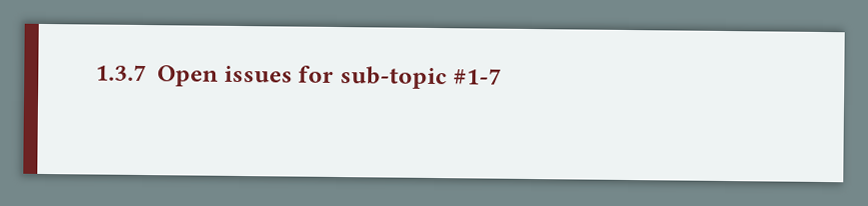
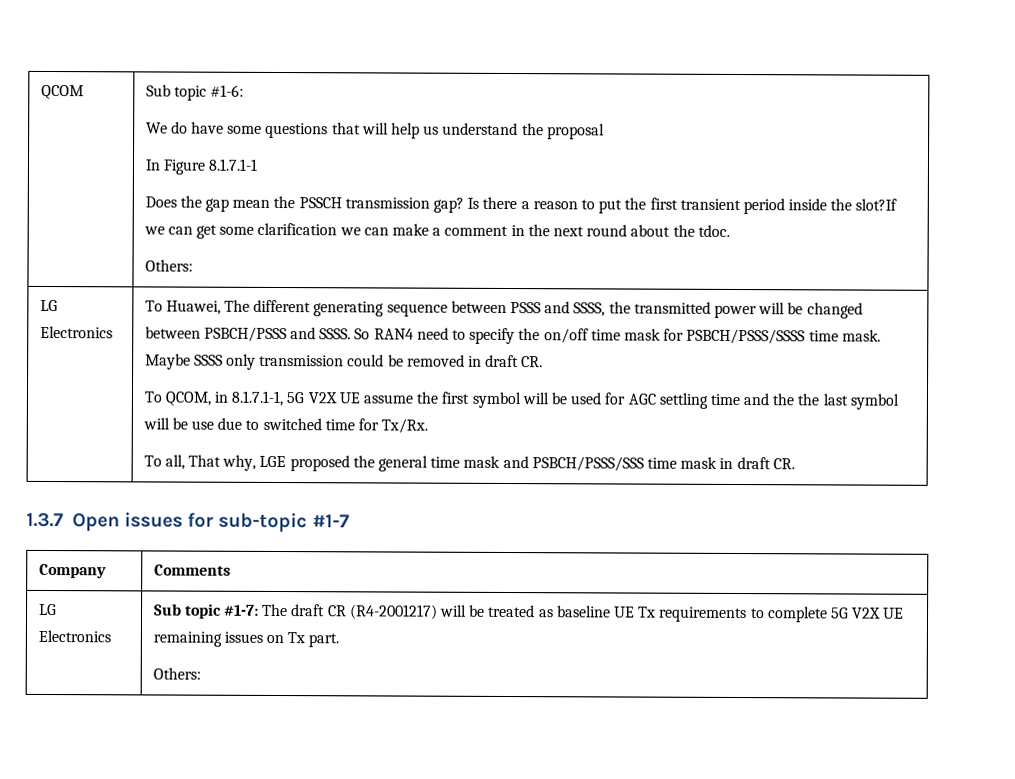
+ QCOM | Sub topic #1-6:
+ We do have some questions that will help us understand the proposal
+ In Figure 8.1.7.1-1
+ Does the gap mean the PSSCH transmission gap? Is there a reason to put the first transient period inside the slot?If we can get some clarification we can make a comment in the next round about the tdoc.
+ Others:
+ LG Electronics | To Huawei, The different generating sequence between PSSS and SSSS, the transmitted power will be changed between PSBCH/PSSS and SSSS. So RAN4 need to specify the on/off time mask for PSBCH/PSSS/SSSS time mask. Maybe SSSS only transmission could be removed in draft CR.
+ To QCOM, in 8.1.7.1-1, 5G V2X UE assume the first symbol will be used for AGC settling time and the the last symbol will be use due to switched time for Tx/Rx.
+ To all, That why, LGE proposed the general time mask and PSBCH/PSSS/SSS time mask in draft CR.
+ Company | Comments
+ LG Electronics | Sub topic #1-7: The draft CR (R4-2001217) will be treated as baseline UE Tx requirements to complete 5G V2X UE remaining issues on Tx part.
+ Others:

